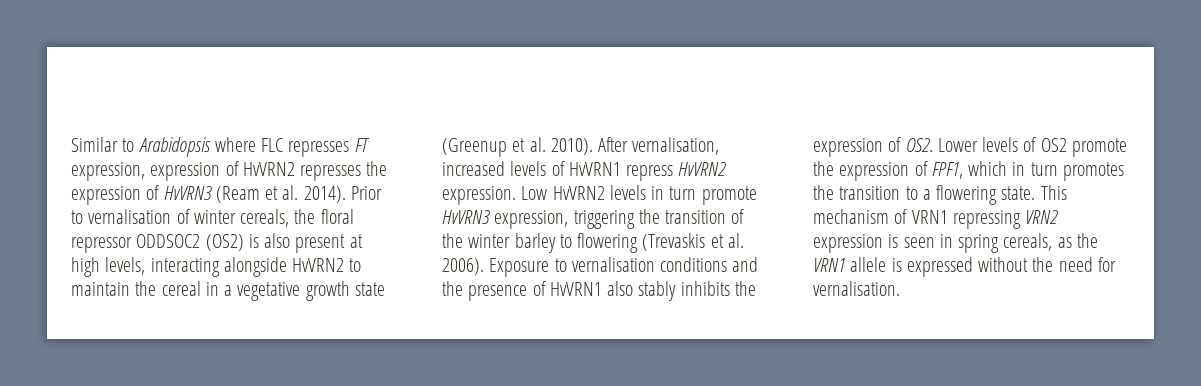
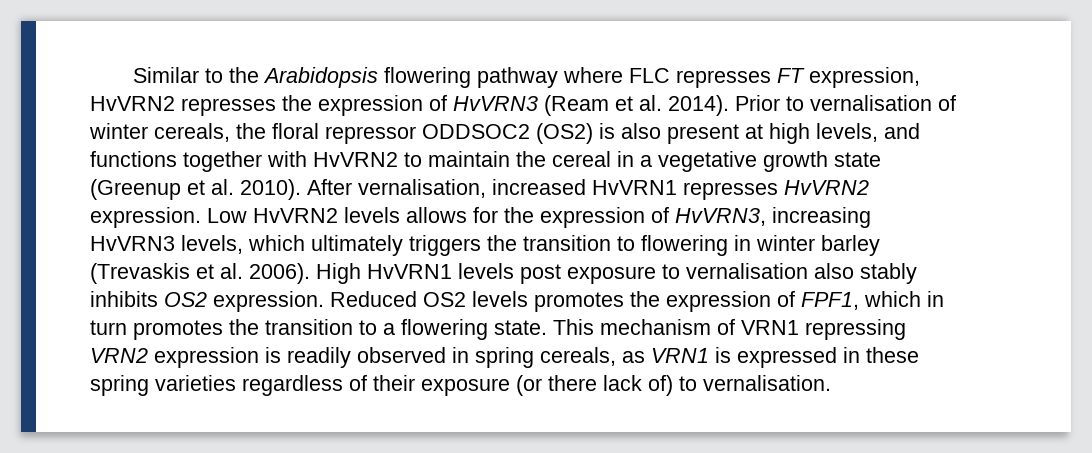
- Similar to Arabidopsis where FLC represses FT expression, expression of HvVRN2 represses the expression of HvVRN3 (Ream et al. 2014).
+ Similar to the Arabidopsis flowering pathway where FLC represses FT expression, HvVRN2 represses the expression of HvVRN3 (Ream et al. 2014).
- Prior to vernalisation of winter cereals, the floral repressor ODDSOC2 (OS2) is also present at high levels, interacting alongside HvVRN2 to maintain the cereal in a vegetative growth state (Greenup et al. 2010).
+ Prior to vernalisation of winter cereals, the floral repressor ODDSOC2 (OS2) is also present at high levels, and functions together with HvVRN2 to maintain the cereal in a vegetative growth state (Greenup et al. 2010).
- After vernalisation, increased levels of HvVRN1 repress HvVRN2 expression.
+ After vernalisation, increased HvVRN1 represses HvVRN2 expression.
- Low HvVRN2 levels in turn promote HvVRN3 expression, triggering the transition of the winter barley to flowering (Trevaskis et al. 2006). Exposure to vernalisation conditions and the presence of HvVRN1 also stably inhibits the expression of OS2. Lower levels of OS2 promote the expression of FPF1, which in turn promotes the transition to a flowering state.
+ Low HvVRN2 levels allows for the expression of HvVRN3, increasing HvVRN3 levels, which ultimately triggers the transition to flowering in winter barley (Trevaskis et al. 2006). High HvVRN1 levels post exposure to vernalisation also stably inhibits OS2 expression. Reduced OS2 levels promotes the expression of FPF1, which in turn promotes the transition to a flowering state.
- This mechanism of VRN1 repressing VRN2 expression is seen in spring cereals, as the VRN1 allele is expressed without the need for vernalisation.
+ This mechanism of VRN1 repressing VRN2 expression is readily observed in spring cereals, as VRN1 is expressed in these spring varieties regardless of their exposure (or there lack of) to vernalisation.

